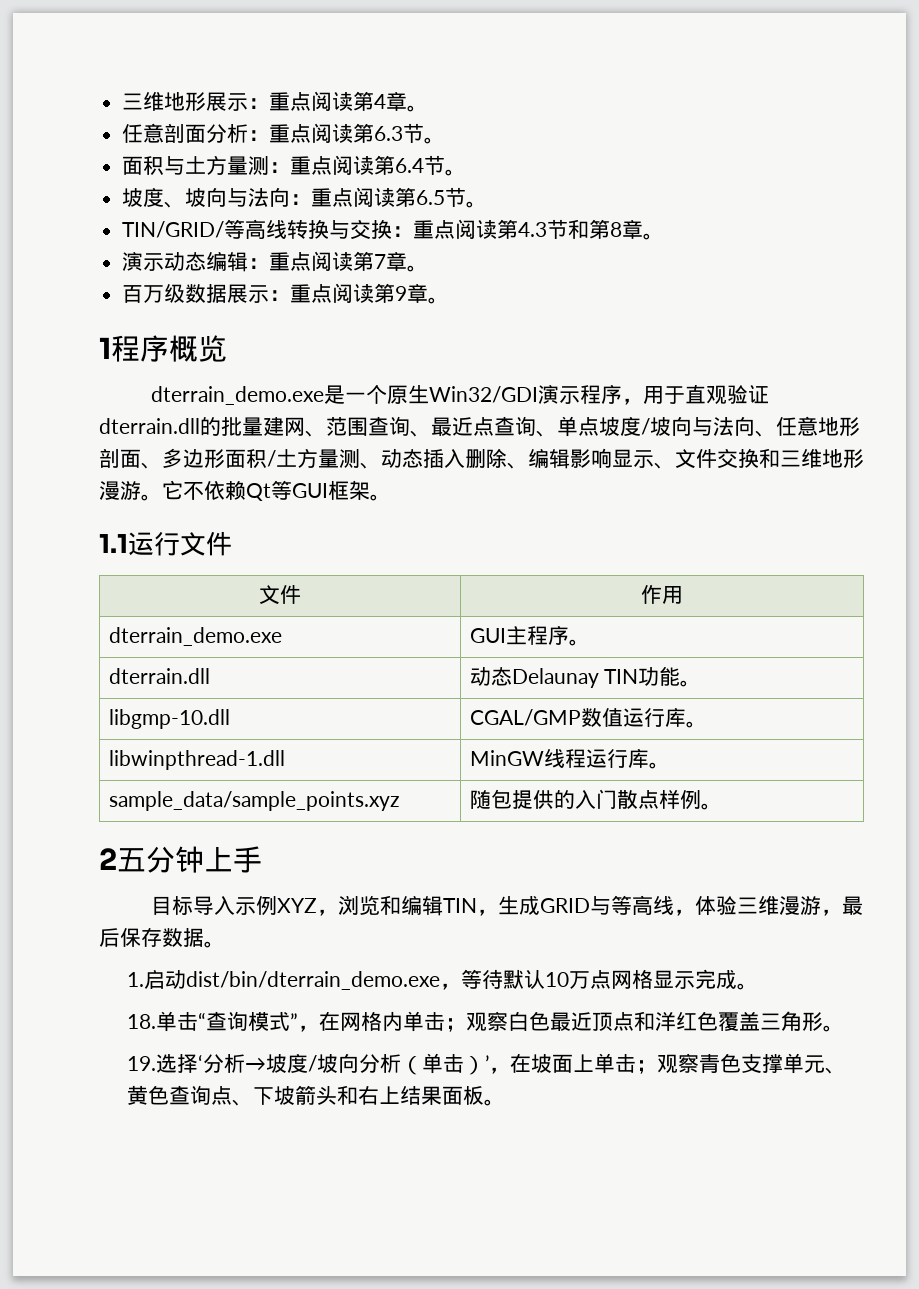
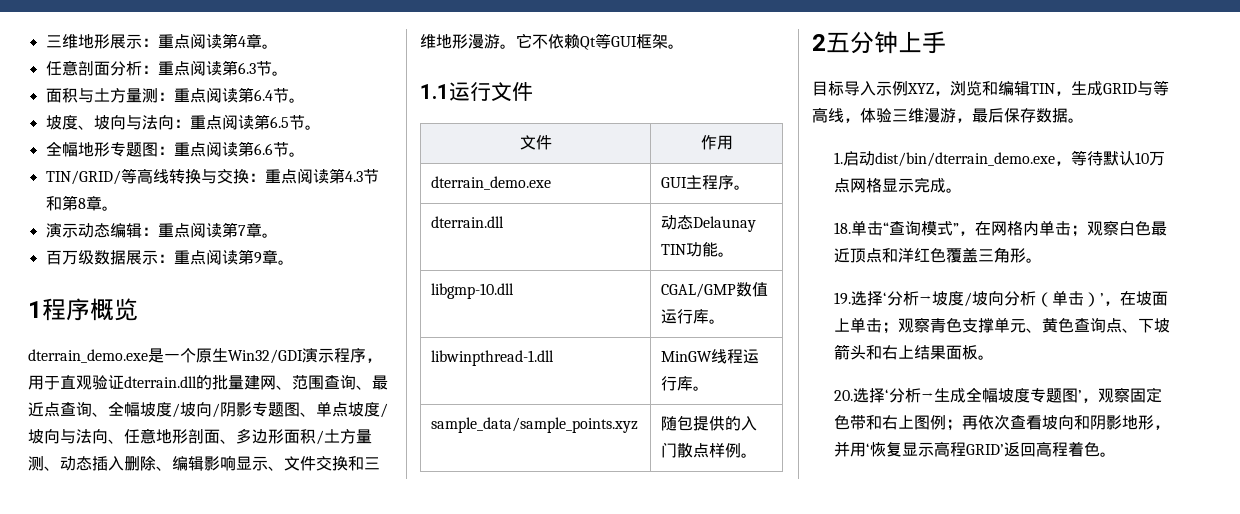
+ 全幅地形专题图：重点阅读第6.6节。
- dterrain_demo.exe是一个原生Win32/GDI演示程序，用于直观验证dterrain.dll的批量建网、范围查询、最近点查询、单点坡度/坡向与法向、任意地形剖面、多边形面积/土方量测、动态插入删除、编辑影响显示、文件交换和三维地形漫游。
+ dterrain_demo.exe是一个原生Win32/GDI演示程序，用于直观验证dterrain.dll的批量建网、范围查询、最近点查询、全幅坡度/坡向/阴影专题图、单点坡度/坡向与法向、任意地形剖面、多边形面积/土方量测、动态插入删除、编辑影响显示、文件交换和三维地形漫游。
+ 20.选择‘分析→生成全幅坡度专题图’，观察固定色带和右上图例；再依次查看坡向和阴影地形，并用‘恢复显示高程GRID’返回高程着色。

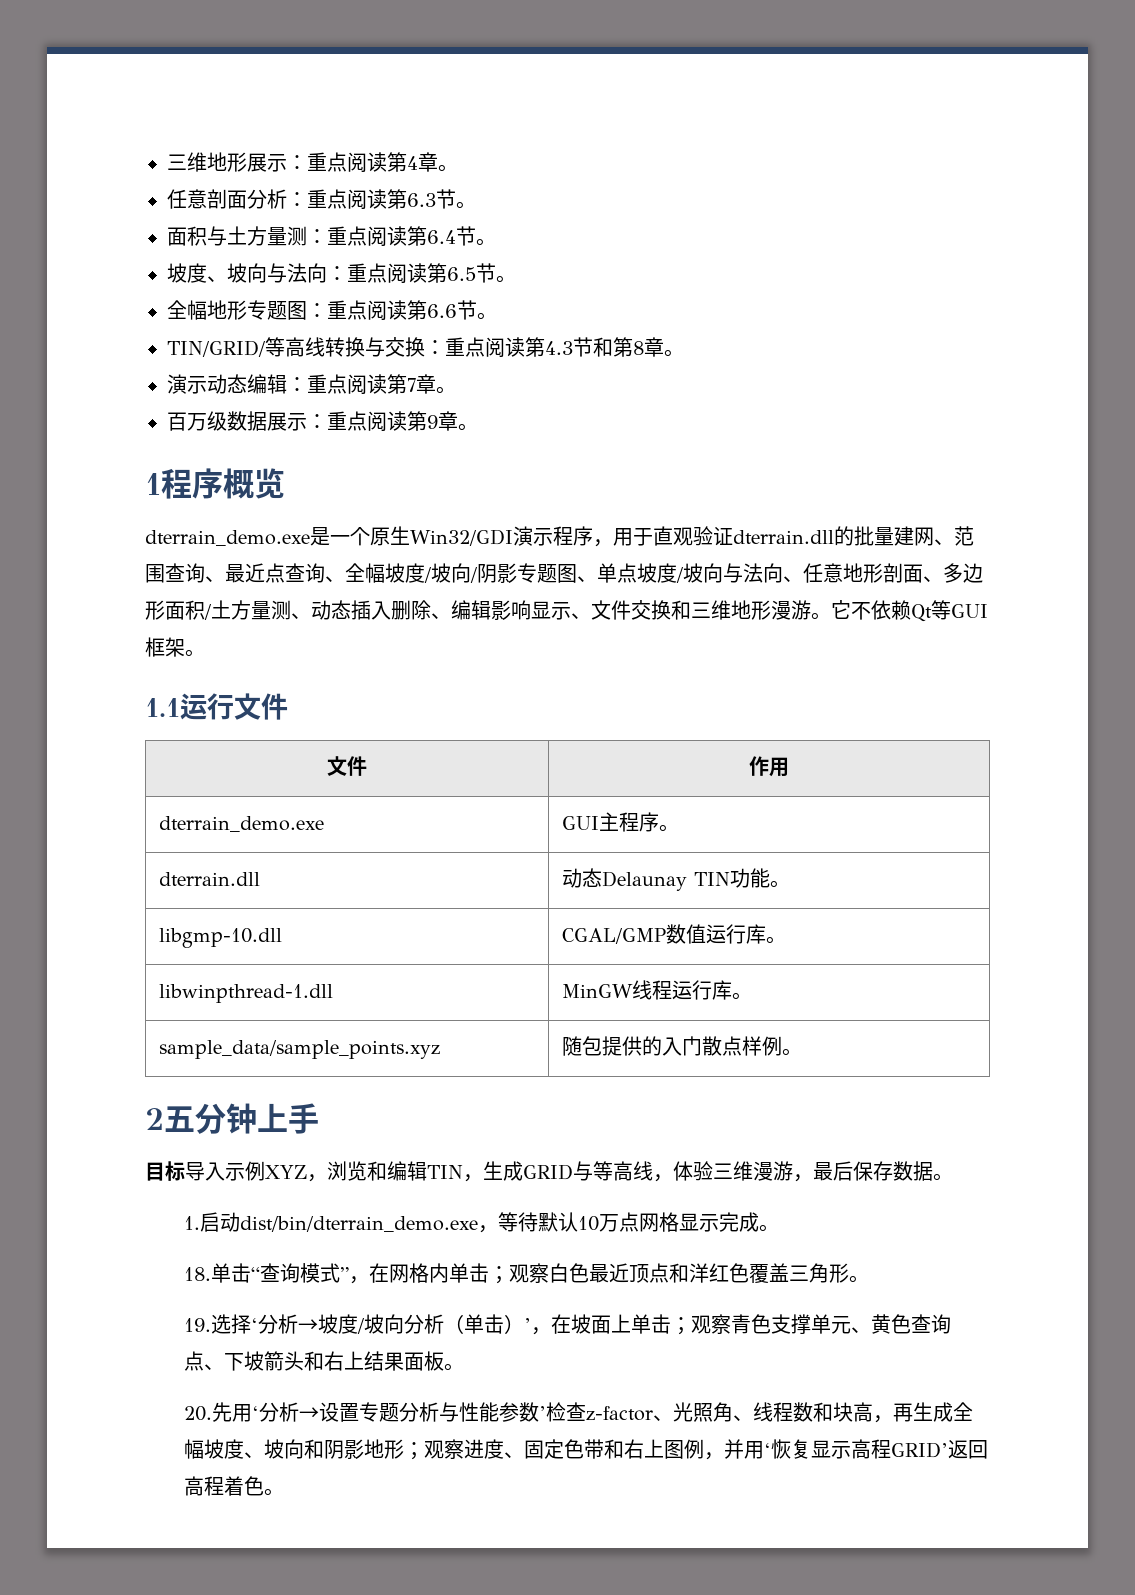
- 20.选择‘分析→生成全幅坡度专题图’，观察固定色带和右上图例；再依次查看坡向和阴影地形，并用‘恢复显示高程GRID’返回高程着色。
+ 20.先用‘分析→设置专题分析与性能参数’检查z-factor、光照角、线程数和块高，再生成全幅坡度、坡向和阴影地形；观察进度、固定色带和右上图例，并用‘恢复显示高程GRID’返回高程着色。

